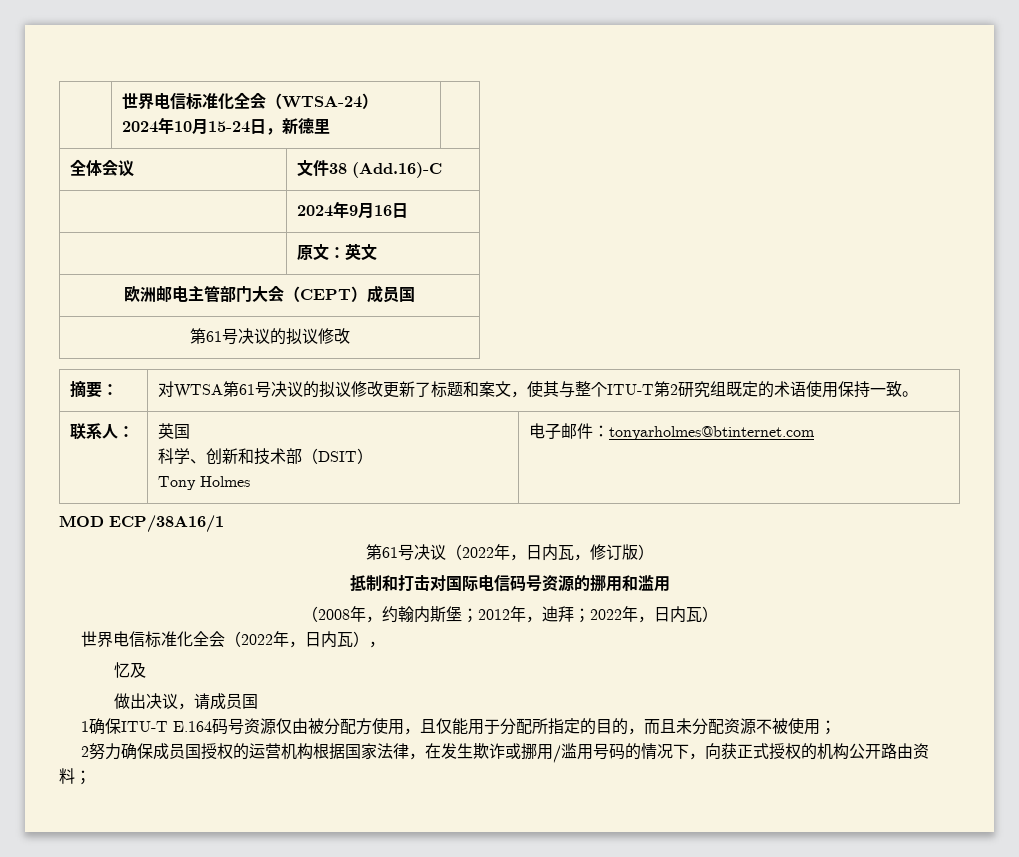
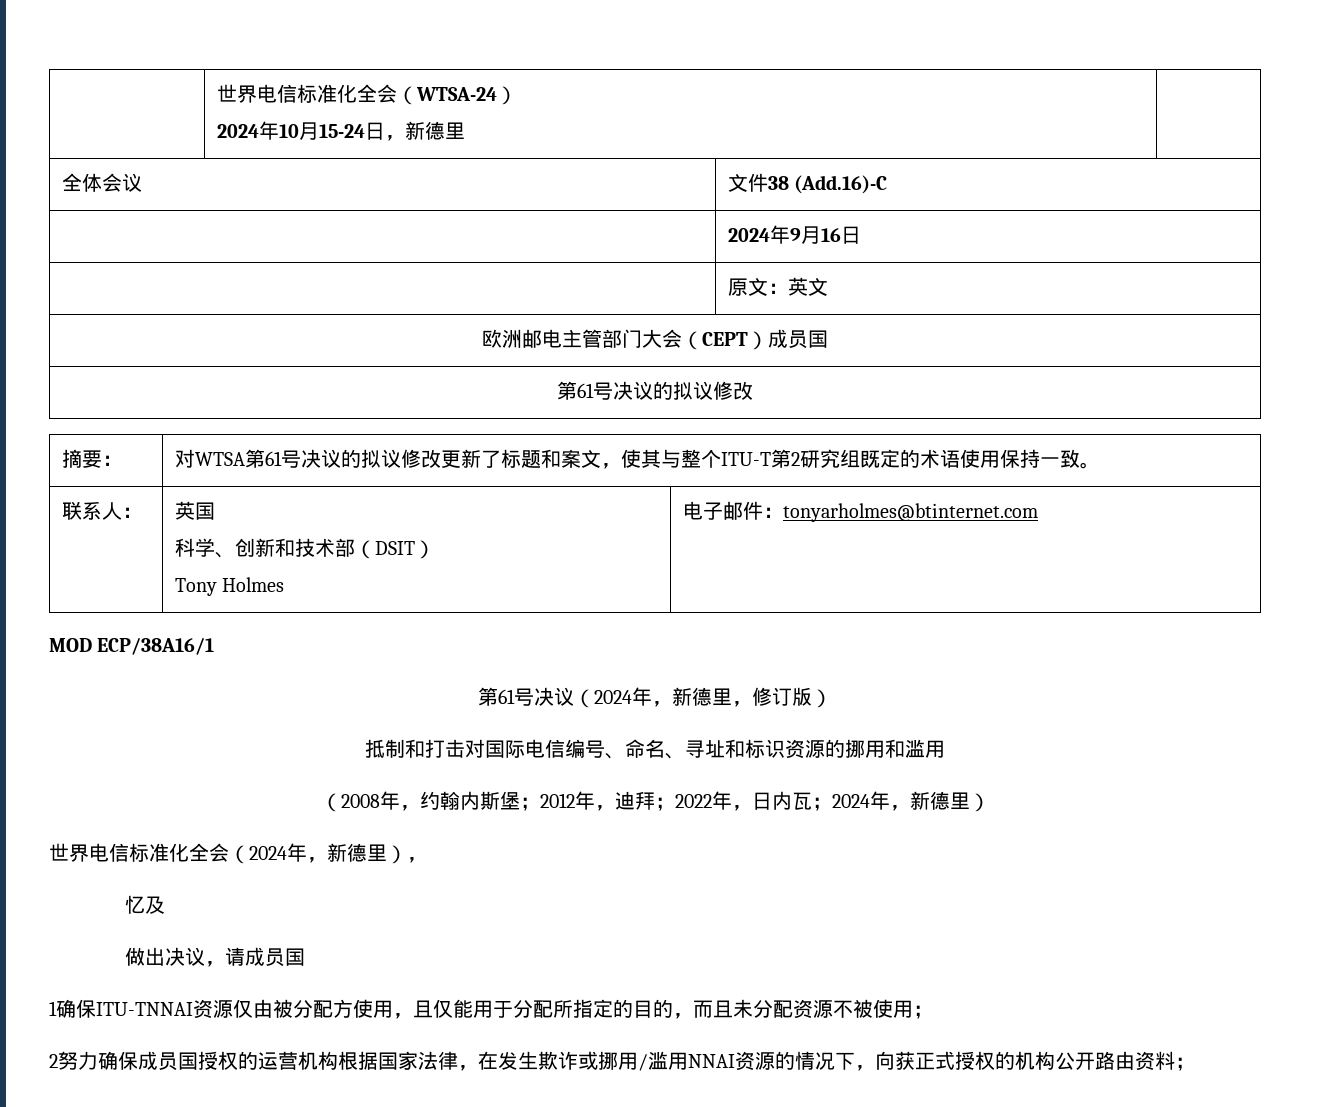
- 第61号决议（2022年，日内瓦，修订版）
+ 第61号决议（2024年，新德里，修订版）
- 抵制和打击对国际电信码号资源的挪用和滥用
+ 抵制和打击对国际电信编号、命名、寻址和标识资源的挪用和滥用
- （2008年，约翰内斯堡；2012年，迪拜；2022年，日内瓦）
+ （2008年，约翰内斯堡；2012年，迪拜；2022年，日内瓦；2024年，新德里）
- 世界电信标准化全会（2022年，日内瓦），
+ 世界电信标准化全会（2024年，新德里），
- 1确保ITU-T E.164码号资源仅由被分配方使用，且仅能用于分配所指定的目的，而且未分配资源不被使用；
+ 1确保ITU-TNNAI资源仅由被分配方使用，且仅能用于分配所指定的目的，而且未分配资源不被使用；
- 2努力确保成员国授权的运营机构根据国家法律，在发生欺诈或挪用/滥用号码的情况下，向获正式授权的机构公开路由资料；
+ 2努力确保成员国授权的运营机构根据国家法律，在发生欺诈或挪用/滥用NNAI资源的情况下，向获正式授权的机构公开路由资料；

